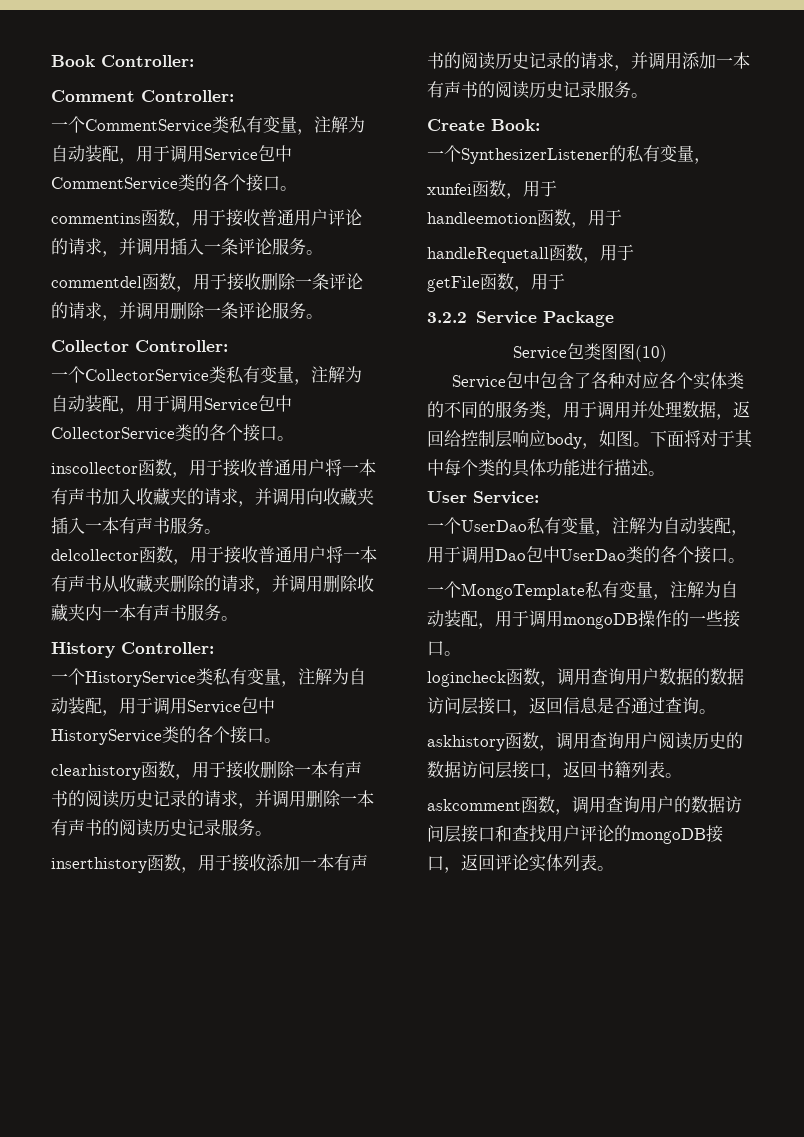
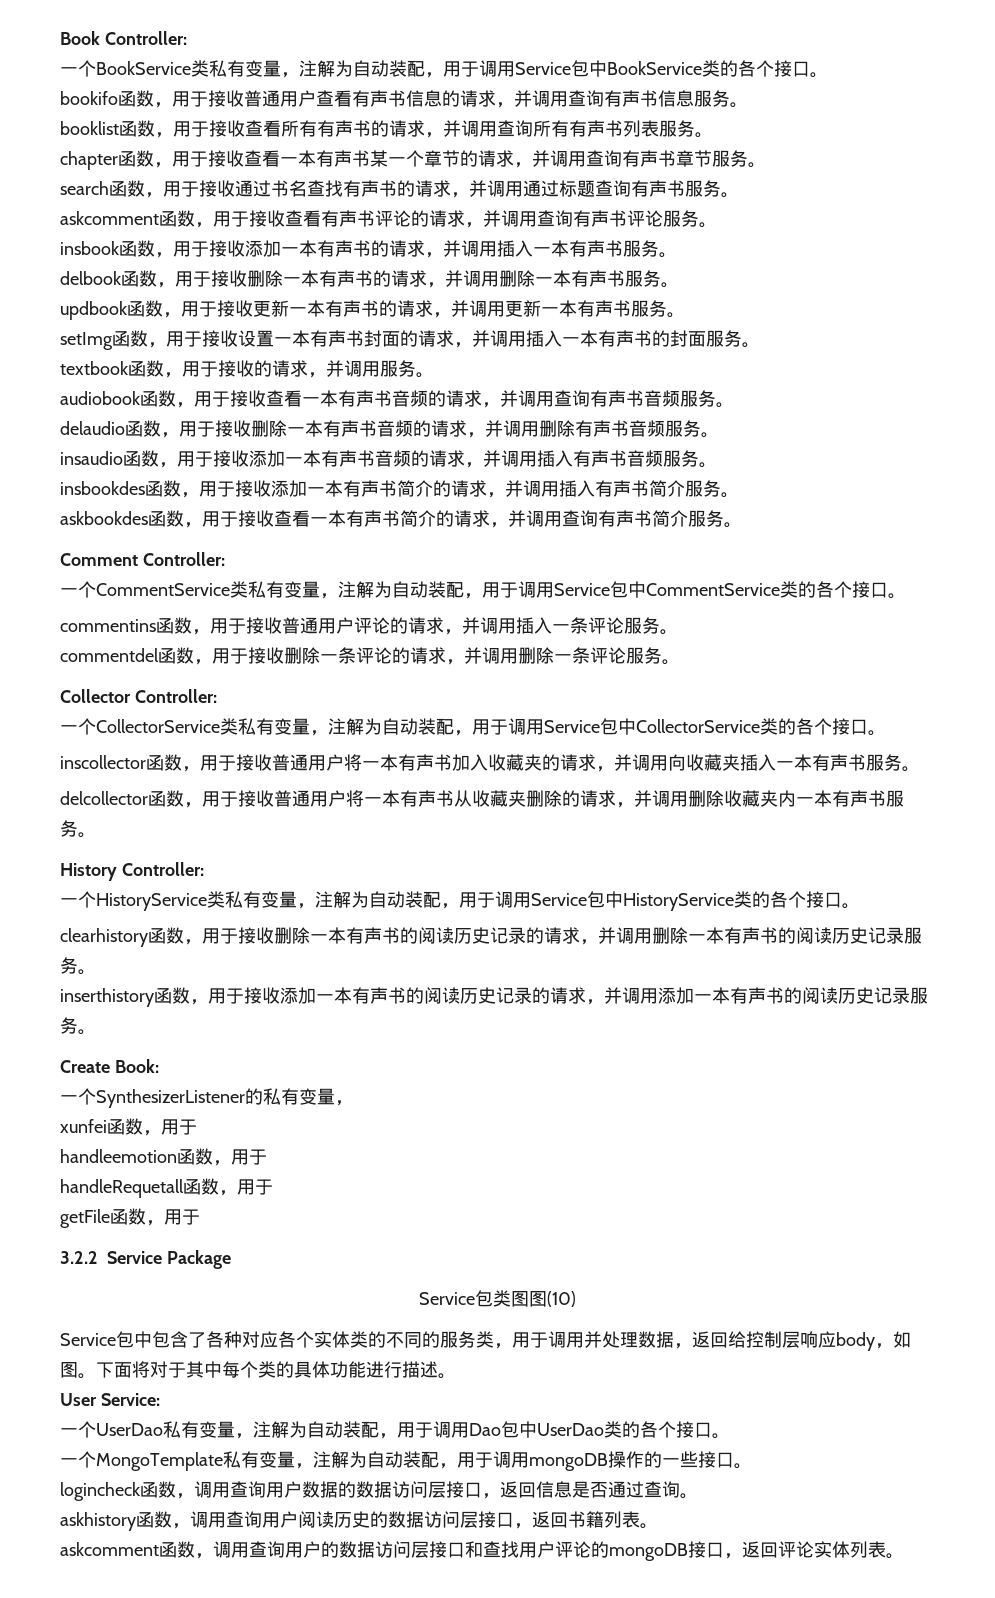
+ 一个BookService类私有变量，注解为自动装配，用于调用Service包中BookService类的各个接口。
+ bookifo函数，用于接收普通用户查看有声书信息的请求，并调用查询有声书信息服务。
+ booklist函数，用于接收查看所有有声书的请求，并调用查询所有有声书列表服务。
+ chapter函数，用于接收查看一本有声书某一个章节的请求，并调用查询有声书章节服务。
+ search函数，用于接收通过书名查找有声书的请求，并调用通过标题查询有声书服务。
+ askcomment函数，用于接收查看有声书评论的请求，并调用查询有声书评论服务。
+ insbook函数，用于接收添加一本有声书的请求，并调用插入一本有声书服务。
+ delbook函数，用于接收删除一本有声书的请求，并调用删除一本有声书服务。
+ updbook函数，用于接收更新一本有声书的请求，并调用更新一本有声书服务。
+ setImg函数，用于接收设置一本有声书封面的请求，并调用插入一本有声书的封面服务。
+ textbook函数，用于接收的请求，并调用服务。
+ audiobook函数，用于接收查看一本有声书音频的请求，并调用查询有声书音频服务。
+ delaudio函数，用于接收删除一本有声书音频的请求，并调用删除有声书音频服务。
+ insaudio函数，用于接收添加一本有声书音频的请求，并调用插入有声书音频服务。
+ insbookdes函数，用于接收添加一本有声书简介的请求，并调用插入有声书简介服务。
+ askbookdes函数，用于接收查看一本有声书简介的请求，并调用查询有声书简介服务。

